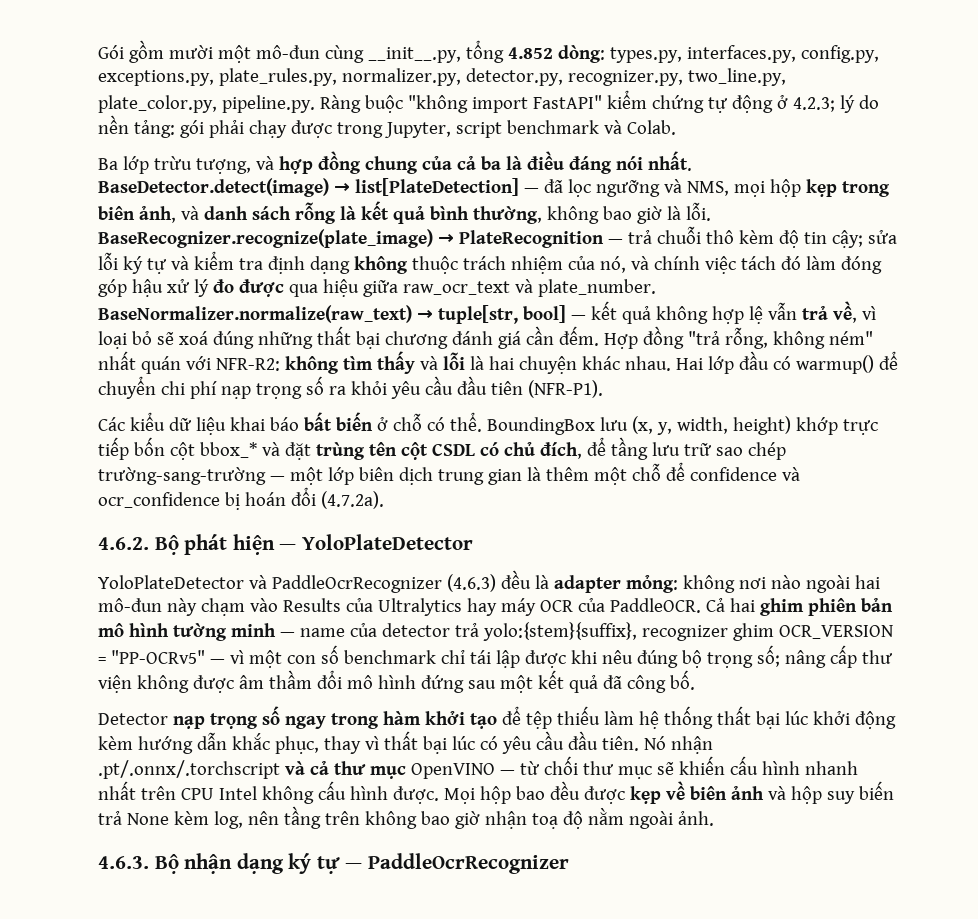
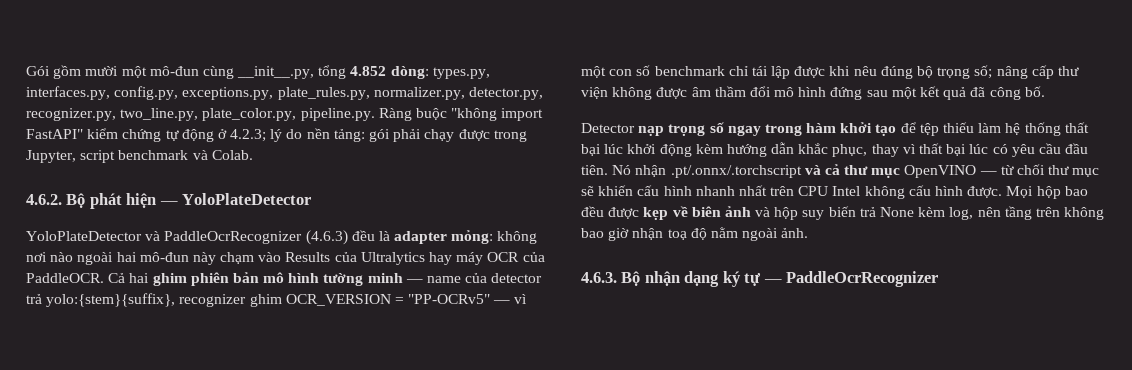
- Ba lớp trừu tượng, và hợp đồng chung của cả ba là điều đáng nói nhất. BaseDetector.detect(image) → list[PlateDetection] — đã lọc ngưỡng và NMS, mọi hộp kẹp trong biên ảnh, và danh sách rỗng là kết quả bình thường, không bao giờ là lỗi. BaseRecognizer.recognize(plate_image) → PlateRecognition — trả chuỗi thô kèm độ tin cậy; sửa lỗi ký tự và kiểm tra định dạng không thuộc trách nhiệm của nó, và chính việc tách đó làm đóng góp hậu xử lý đo được qua hiệu giữa raw_ocr_text và plate_number. BaseNormalizer.normalize(raw_text) → tuple[str, bool] — kết quả không hợp lệ vẫn trả về, vì loại bỏ sẽ xoá đúng những thất bại chương đánh giá cần đếm. Hợp đồng "trả rỗng, không ném" nhất quán với NFR-R2: không tìm thấy và lỗi là hai chuyện khác nhau. Hai lớp đầu có warmup() để chuyển chi phí nạp trọng số ra khỏi yêu cầu đầu tiên (NFR-P1).
- Các kiểu dữ liệu khai báo bất biến ở chỗ có thể. BoundingBox lưu (x, y, width, height) khớp trực tiếp bốn cột bbox_* và đặt trùng tên cột CSDL có chủ đích, để tầng lưu trữ sao chép trường-sang-trường — một lớp biên dịch trung gian là thêm một chỗ để confidence và ocr_confidence bị hoán đổi (4.7.2a).

